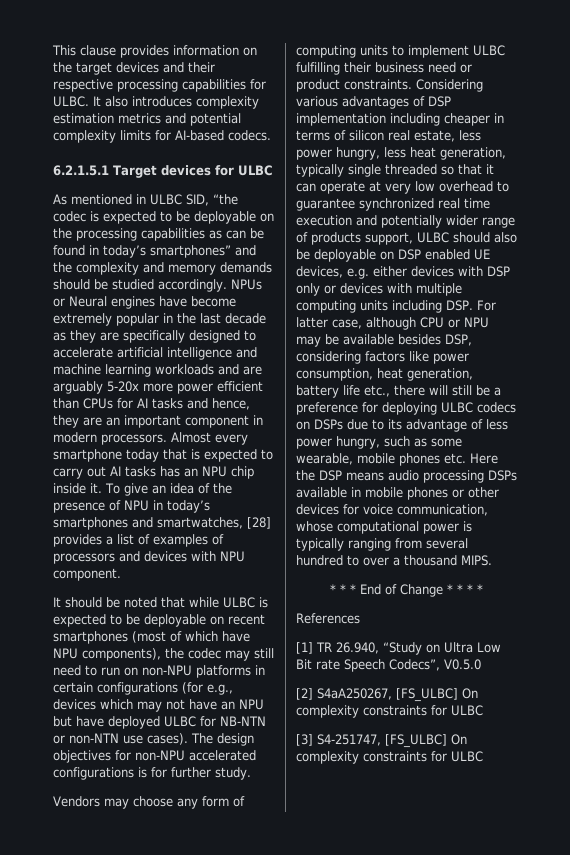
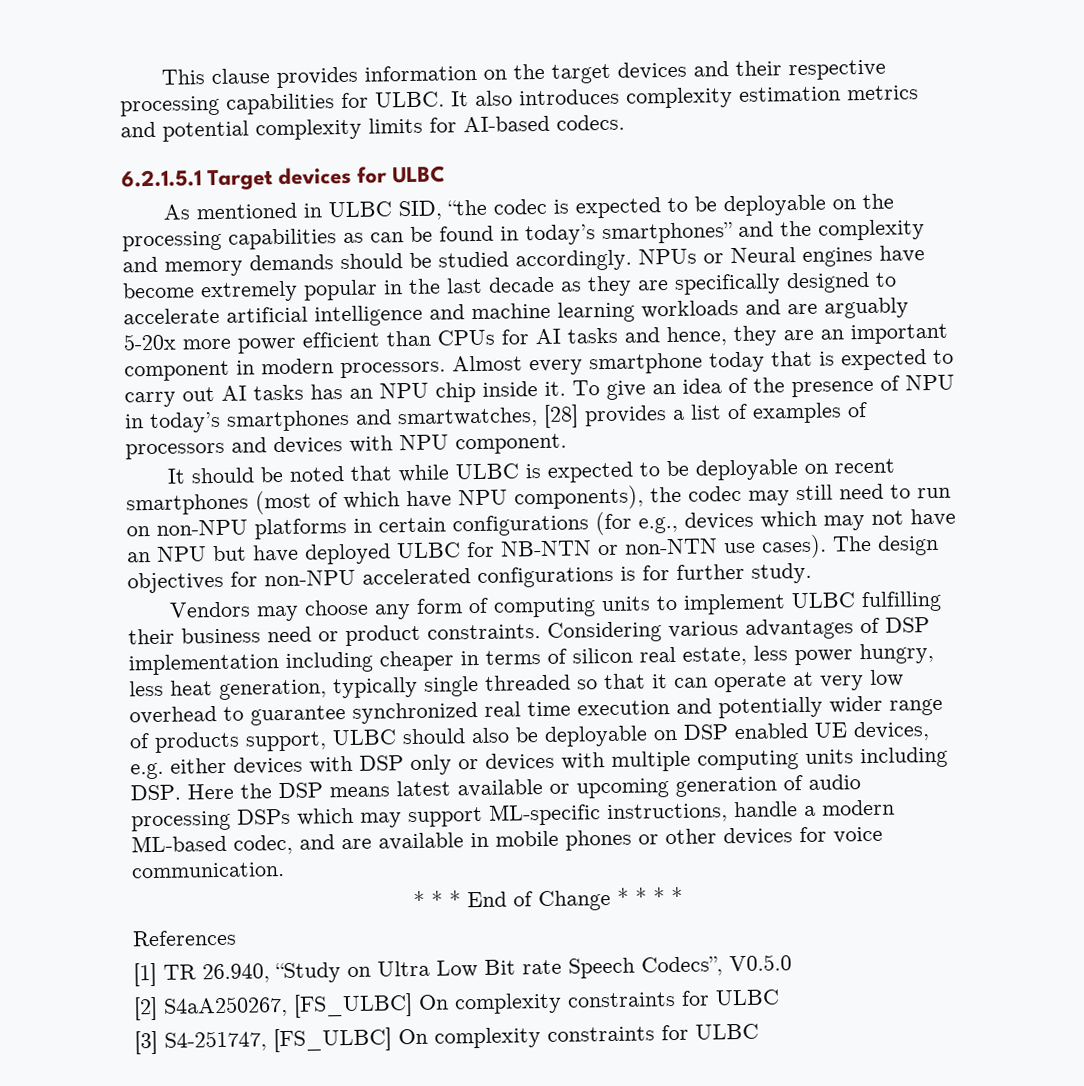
- Considering various advantages of DSP implementation including cheaper in terms of silicon real estate, less power hungry, less heat generation, typically single threaded so that it can operate at very low overhead to guarantee synchronized real time execution and potentially wider range of products support, ULBC should also be deployable on DSP enabled UE devices, e.g. either devices with DSP only or devices with multiple computing units including DSP. For latter case, although CPU or NPU may be available besides DSP, considering factors like power consumption, heat generation, battery life etc., there will still be a preference for deploying ULBC codecs on DSPs due to its advantage of less power hungry, such as some wearable, mobile phones etc. Here the DSP means audio processing DSPs available in mobile phones or other devices for voice communication, whose computational power is typically ranging from several hundred to over a thousand MIPS.
+ Considering various advantages of DSP implementation including cheaper in terms of silicon real estate, less power hungry, less heat generation, typically single threaded so that it can operate at very low overhead to guarantee synchronized real time execution and potentially wider range of products support, ULBC should also be deployable on DSP enabled UE devices, e.g. either devices with DSP only or devices with multiple computing units including DSP. Here the DSP means latest available or upcoming generation of audio processing DSPs which may support ML-specific instructions, handle a modern ML-based codec, and are available in mobile phones or other devices for voice communication.

